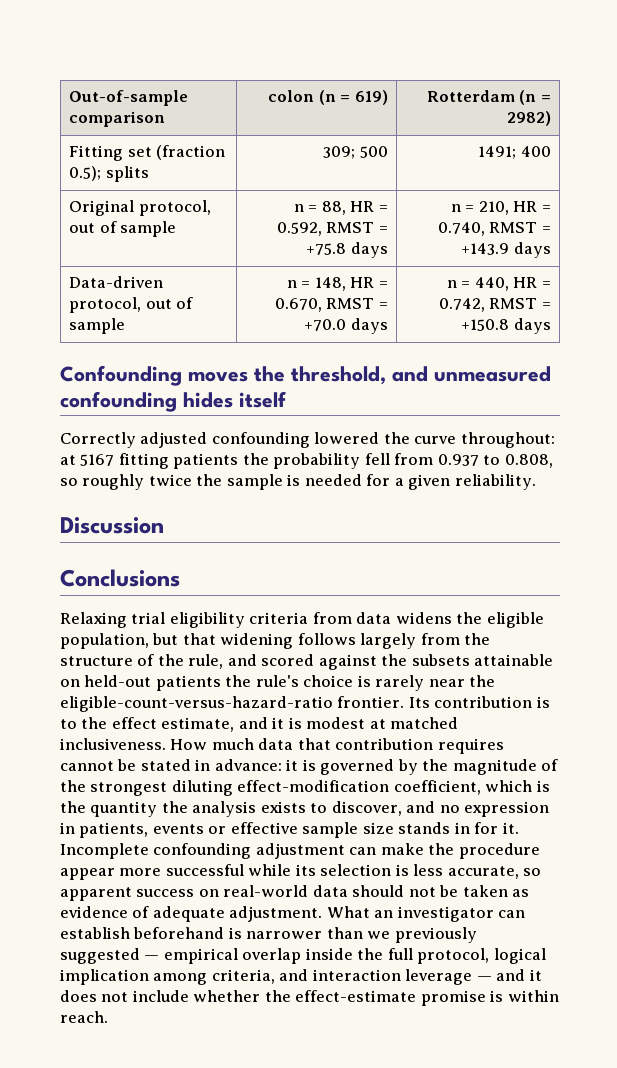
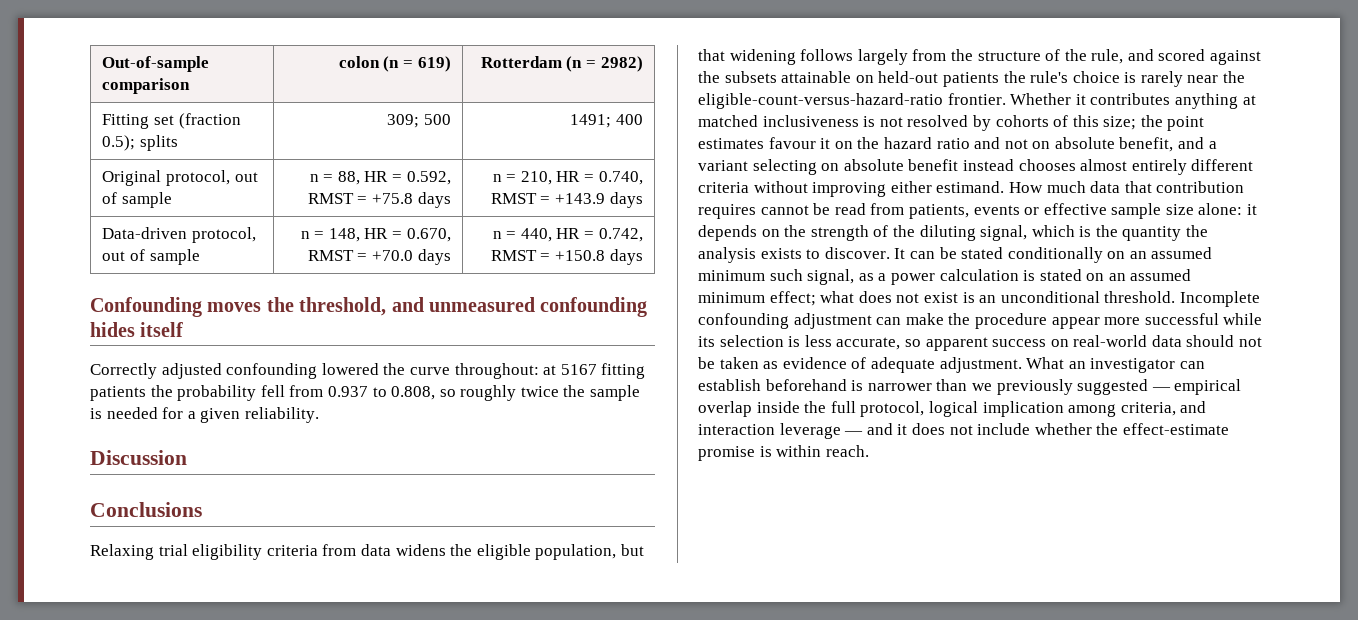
- Its contribution is to the effect estimate, and it is modest at matched inclusiveness.
+ Whether it contributes anything at matched inclusiveness is not resolved by cohorts of this size; the point estimates favour it on the hazard ratio and not on absolute benefit, and a variant selecting on absolute benefit instead chooses almost entirely different criteria without improving either estimand.
- How much data that contribution requires cannot be stated in advance: it is governed by the magnitude of the strongest diluting effect-modification coefficient, which is the quantity the analysis exists to discover, and no expression in patients, events or effective sample size stands in for it.
+ How much data that contribution requires cannot be read from patients, events or effective sample size alone: it depends on the strength of the diluting signal, which is the quantity the analysis exists to discover. It can be stated conditionally on an assumed minimum such signal, as a power calculation is stated on an assumed minimum effect; what does not exist is an unconditional threshold.

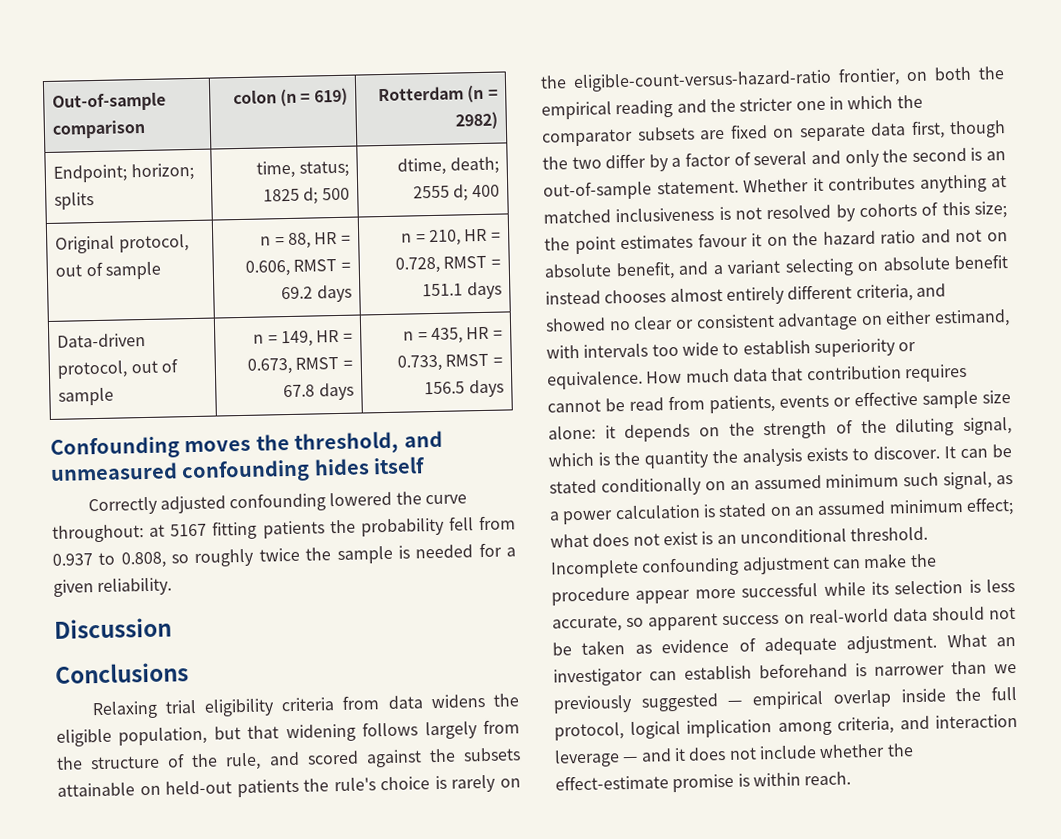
- Fitting set (fraction 0.5); splits | 309; 500 | 1491; 400
+ Endpoint; horizon; splits | time, status; 1825 d; 500 | dtime, death; 2555 d; 400
- Original protocol, out of sample | n = 88, HR = 0.592, RMST = +75.8 days | n = 210, HR = 0.740, RMST = +143.9 days
+ Original protocol, out of sample | n = 88, HR = 0.606, RMST = 69.2 days | n = 210, HR = 0.728, RMST = 151.1 days
- Data-driven protocol, out of sample | n = 148, HR = 0.670, RMST = +70.0 days | n = 440, HR = 0.742, RMST = +150.8 days
+ Data-driven protocol, out of sample | n = 149, HR = 0.673, RMST = 67.8 days | n = 435, HR = 0.733, RMST = 156.5 days
- Relaxing trial eligibility criteria from data widens the eligible population, but that widening follows largely from the structure of the rule, and scored against the subsets attainable on held-out patients the rule's choice is rarely near the eligible-count-versus-hazard-ratio frontier.
+ Relaxing trial eligibility criteria from data widens the eligible population, but that widening follows largely from the structure of the rule, and scored against the subsets attainable on held-out patients the rule's choice is rarely on the eligible-count-versus-hazard-ratio frontier, on both the empirical reading and the stricter one in which the comparator subsets are fixed on separate data first, though the two differ by a factor of several and only the second is an out-of-sample statement.
- Whether it contributes anything at matched inclusiveness is not resolved by cohorts of this size; the point estimates favour it on the hazard ratio and not on absolute benefit, and a variant selecting on absolute benefit instead chooses almost entirely different criteria without improving either estimand.
+ Whether it contributes anything at matched inclusiveness is not resolved by cohorts of this size; the point estimates favour it on the hazard ratio and not on absolute benefit, and a variant selecting on absolute benefit instead chooses almost entirely different criteria, and showed no clear or consistent advantage on either estimand, with intervals too wide to establish superiority or equivalence.

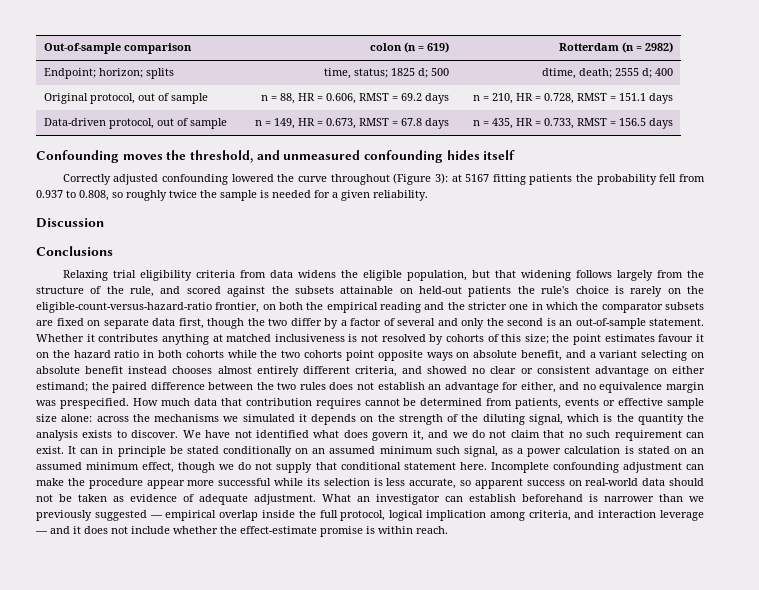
- Correctly adjusted confounding lowered the curve throughout: at 5167 fitting patients the probability fell from 0.937 to 0.808, so roughly twice the sample is needed for a given reliability.
+ Correctly adjusted confounding lowered the curve throughout (Figure 3): at 5167 fitting patients the probability fell from 0.937 to 0.808, so roughly twice the sample is needed for a given reliability.
- Whether it contributes anything at matched inclusiveness is not resolved by cohorts of this size; the point estimates favour it on the hazard ratio and not on absolute benefit, and a variant selecting on absolute benefit instead chooses almost entirely different criteria, and showed no clear or consistent advantage on either estimand, with intervals too wide to establish superiority or equivalence.
+ Whether it contributes anything at matched inclusiveness is not resolved by cohorts of this size; the point estimates favour it on the hazard ratio in both cohorts while the two cohorts point opposite ways on absolute benefit, and a variant selecting on absolute benefit instead chooses almost entirely different criteria, and showed no clear or consistent advantage on either estimand; the paired difference between the two rules does not establish an advantage for either, and no equivalence margin was prespecified.
- How much data that contribution requires cannot be read from patients, events or effective sample size alone: it depends on the strength of the diluting signal, which is the quantity the analysis exists to discover.
+ How much data that contribution requires cannot be determined from patients, events or effective sample size alone: across the mechanisms we simulated it depends on the strength of the diluting signal, which is the quantity the analysis exists to discover.
- It can be stated conditionally on an assumed minimum such signal, as a power calculation is stated on an assumed minimum effect; what does not exist is an unconditional threshold.
+ We have not identified what does govern it, and we do not claim that no such requirement can exist. It can in principle be stated conditionally on an assumed minimum such signal, as a power calculation is stated on an assumed minimum effect, though we do not supply that conditional statement here.

